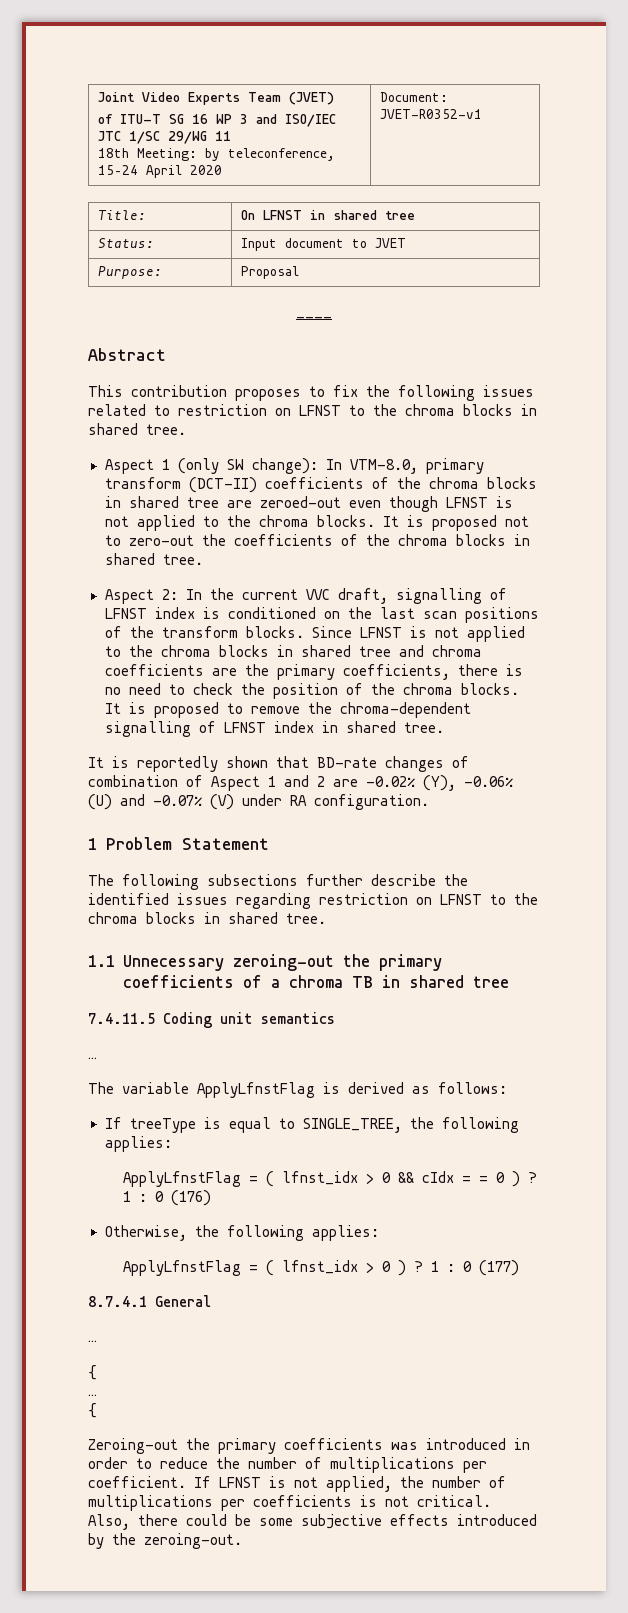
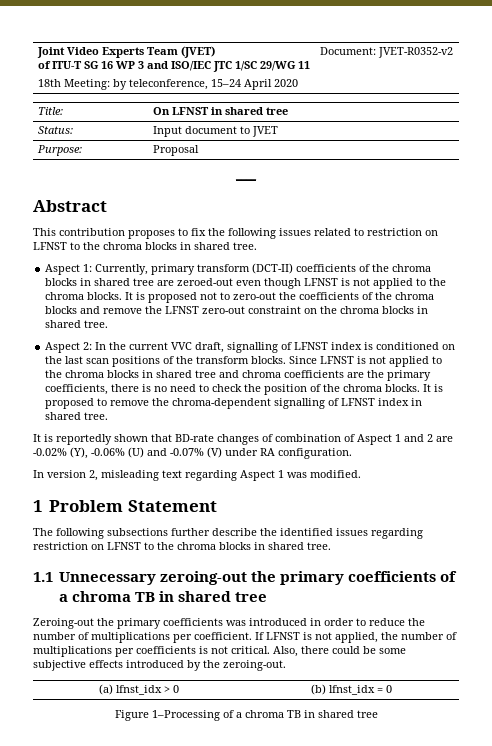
  Joint Video Experts Team (JVET)
  of ITU-T SG 16 WP 3 and ISO/IEC JTC 1/SC 29/WG 11
- 18th Meeting: by teleconference, 15–24 April 2020 | Document: JVET-R0352-v1
+ 18th Meeting: by teleconference, 15–24 April 2020 | Document: JVET-R0352-v2
- Aspect 1 (only SW change): In VTM-8.0, primary transform (DCT-II) coefficients of the chroma blocks in shared tree are zeroed-out even though LFNST is not applied to the chroma blocks.
+ Aspect 1: Currently, primary transform (DCT-II) coefficients of the chroma blocks in shared tree are zeroed-out even though LFNST is not applied to the chroma blocks.
- It is proposed not to zero-out the coefficients of the chroma blocks in shared tree.
+ It is proposed not to zero-out the coefficients of the chroma blocks and remove the LFNST zero-out constraint on the chroma blocks in shared tree.
+ In version 2, misleading text regarding Aspect 1 was modified.
- 7.4.11.5 Coding unit semantics
- …
- The variable ApplyLfnstFlag is derived as follows:
- If treeType is equal to SINGLE_TREE, the following applies:
- ApplyLfnstFlag = ( lfnst_idx > 0 && cIdx = = 0 ) ? 1 : 0 (176)
- Otherwise, the following applies:
- ApplyLfnstFlag = ( lfnst_idx > 0 ) ? 1 : 0 (177)
- 8.7.4.1 General
- …
- {
- …
- {
+ (a) lfnst_idx > 0 | (b) lfnst_idx = 0
+ Figure 1–Processing of a chroma TB in shared tree

